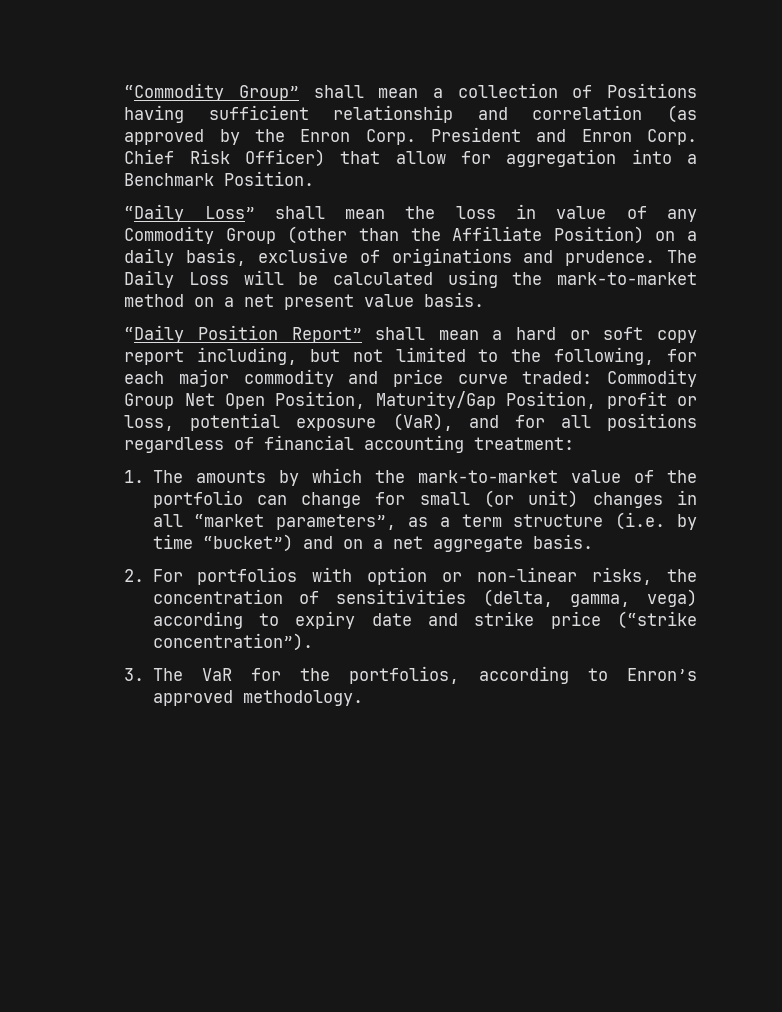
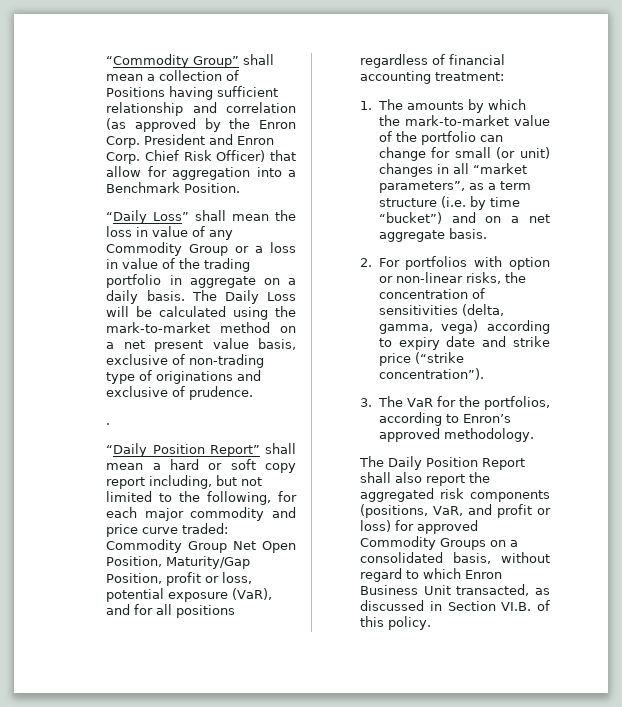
- “Daily Loss” shall mean the loss in value of any Commodity Group (other than the Affiliate Position) on a daily basis, exclusive of originations and prudence.
+ “Daily Loss” shall mean the loss in value of any Commodity Group or a loss in value of the trading portfolio in aggregate on a daily basis.
- The Daily Loss will be calculated using the mark-to-market method on a net present value basis.
+ The Daily Loss will be calculated using the mark-to-market method on a net present value basis, exclusive of non-trading type of originations and exclusive of prudence.
+ .
+ The Daily Position Report shall also report the aggregated risk components (positions, VaR, and profit or loss) for approved Commodity Groups on a consolidated basis, without regard to which Enron Business Unit transacted, as discussed in Section VI.B. of this policy.

